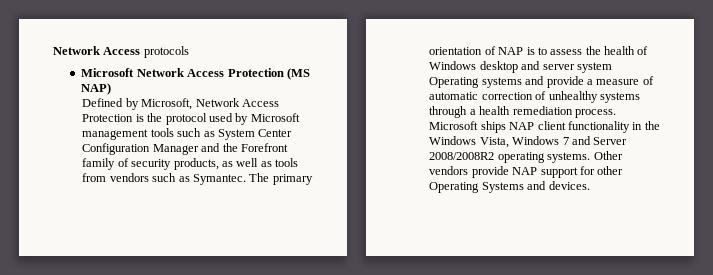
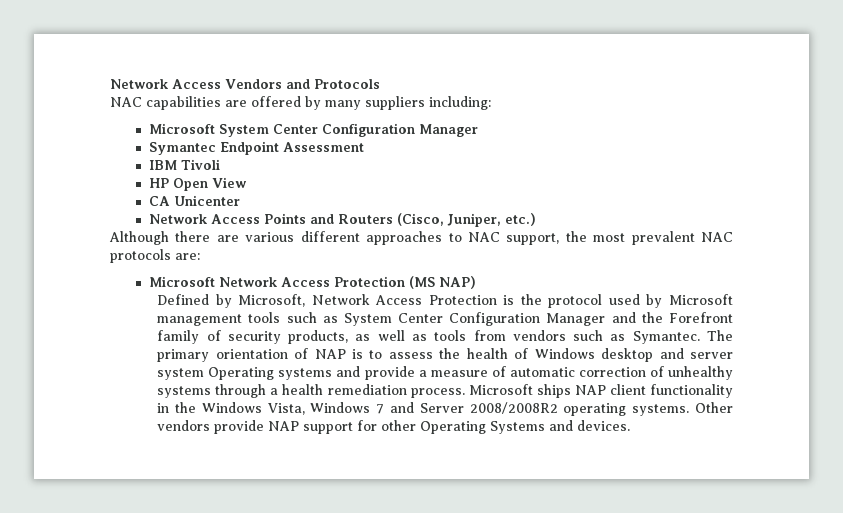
- Network Access protocols
+ Network Access Vendors and Protocols
+ NAC capabilities are offered by many suppliers including:
+ Microsoft System Center Configuration Manager
+ Symantec Endpoint Assessment
+ IBM Tivoli
+ HP Open View
+ CA Unicenter
+ Network Access Points and Routers (Cisco, Juniper, etc.)
+ Although there are various different approaches to NAC support, the most prevalent NAC protocols are:

